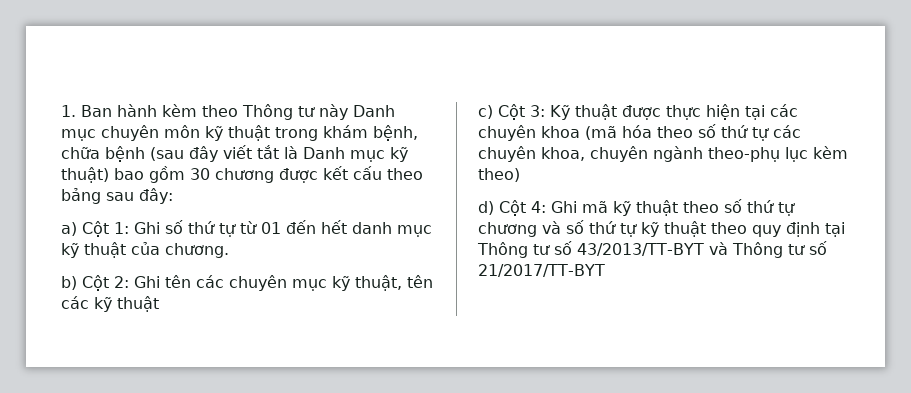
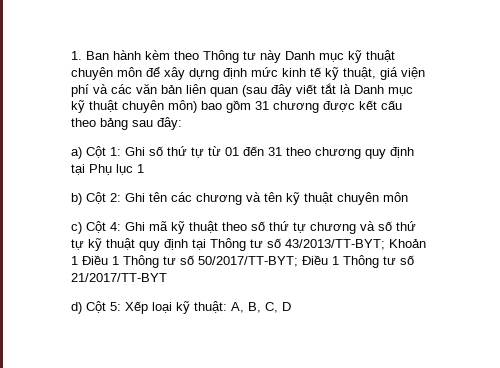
- 1. Ban hành kèm theo Thông tư này Danh mục chuyên môn kỹ thuật trong khám bệnh, chữa bệnh (sau đây viết tắt là Danh mục kỹ thuật) bao gồm 30 chương được kết cấu theo bảng sau đây:
+ 1. Ban hành kèm theo Thông tư này Danh mục kỹ thuật chuyên môn để xây dựng định mức kinh tế kỹ thuật, giá viện phí và các văn bản liên quan (sau đây viết tắt là Danh mục kỹ thuật chuyên môn) bao gồm 31 chương được kết cấu theo bảng sau đây:
- a) Cột 1: Ghi số thứ tự từ 01 đến hết danh mục kỹ thuật của chương.
+ a) Cột 1: Ghi số thứ tự từ 01 đến 31 theo chương quy định tại Phụ lục 1
- b) Cột 2: Ghi tên các chuyên mục kỹ thuật, tên các kỹ thuật
+ b) Cột 2: Ghi tên các chương và tên kỹ thuật chuyên môn
- c) Cột 3: Kỹ thuật được thực hiện tại các chuyên khoa (mã hóa theo số thứ tự các chuyên khoa, chuyên ngành theo-phụ lục kèm theo)
- d) Cột 4: Ghi mã kỹ thuật theo số thứ tự chương và số thứ tự kỹ thuật theo quy định tại Thông tư số 43/2013/TT-BYT và Thông tư số 21/2017/TT-BYT
+ c) Cột 4: Ghi mã kỹ thuật theo số thứ tự chương và số thứ tự kỹ thuật quy định tại Thông tư số 43/2013/TT-BYT; Khoản 1 Điều 1 Thông tư số 50/2017/TT-BYT; Điều 1 Thông tư số 21/2017/TT-BYT
+ d) Cột 5: Xếp loại kỹ thuật: A, B, C, D

